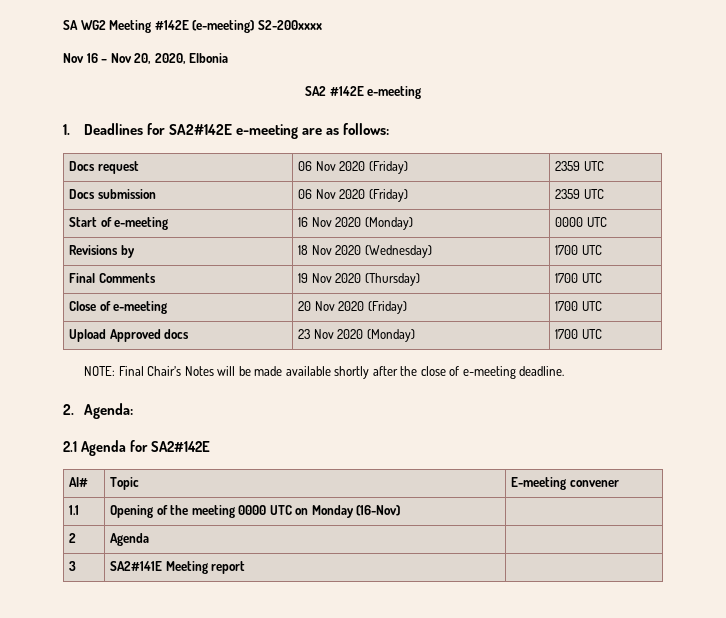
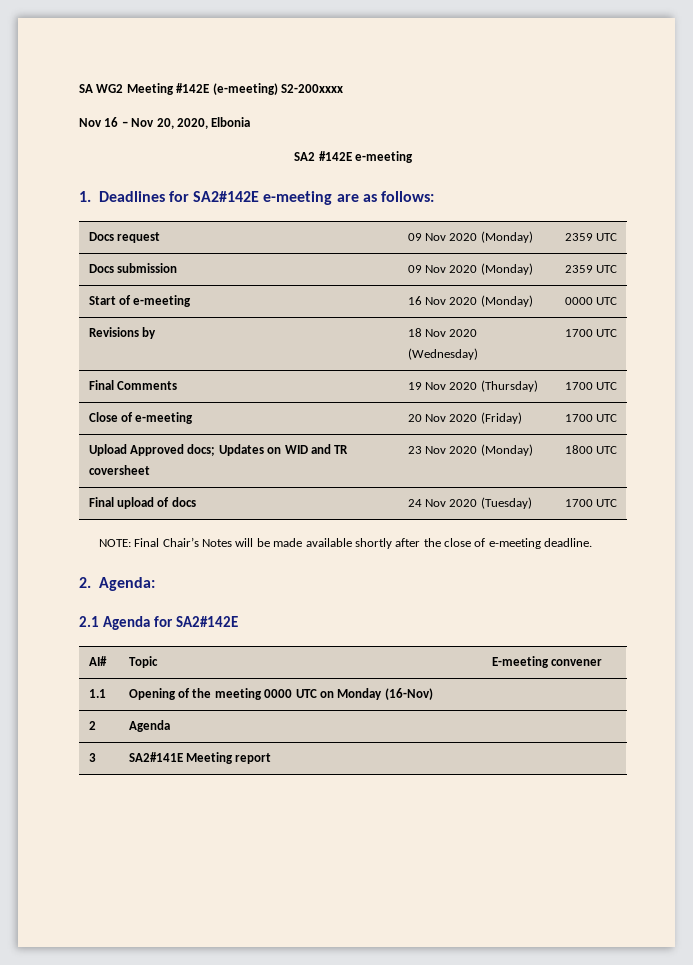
- Docs request | 06 Nov 2020 (Friday) | 2359 UTC
+ Docs request | 09 Nov 2020 (Monday) | 2359 UTC
- Docs submission | 06 Nov 2020 (Friday) | 2359 UTC
+ Docs submission | 09 Nov 2020 (Monday) | 2359 UTC
- Upload Approved docs | 23 Nov 2020 (Monday) | 1700 UTC
+ Upload Approved docs; Updates on WID and TR coversheet | 23 Nov 2020 (Monday) | 1800 UTC
+ Final upload of docs | 24 Nov 2020 (Tuesday) | 1700 UTC

